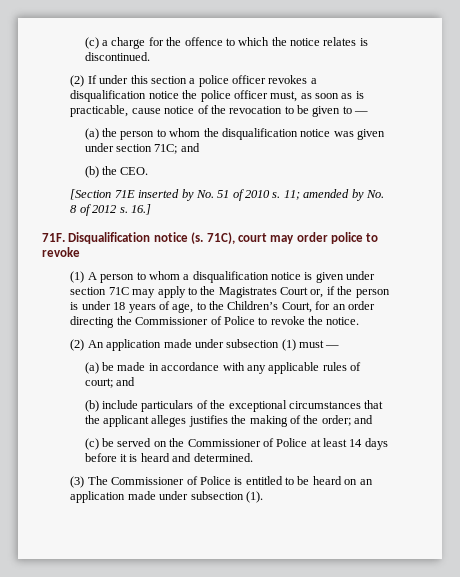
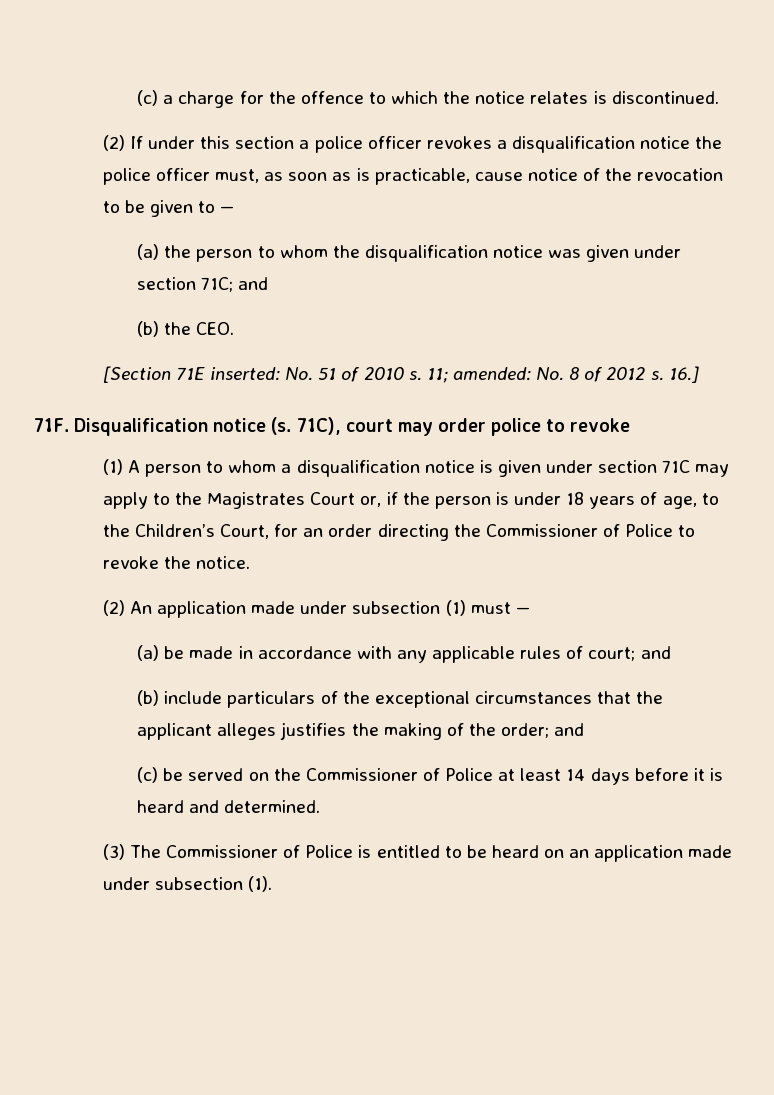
- [Section 71E inserted by No. 51 of 2010 s.
+ [Section 71E inserted: No. 51 of 2010 s.
- 11; amended by No. 8 of 2012 s.
+ 11; amended: No. 8 of 2012 s.

